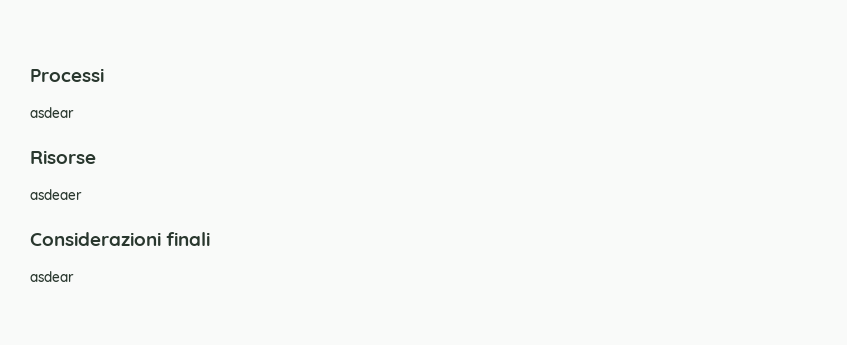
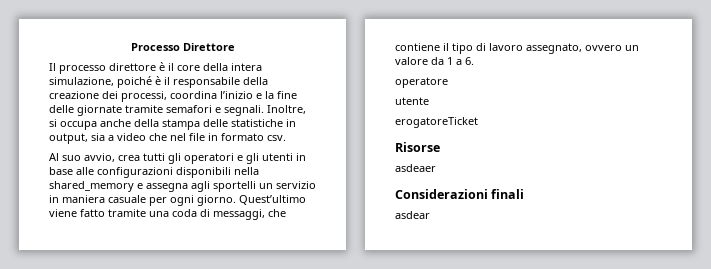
- Processi
- asdear
+ Processo Direttore
+ Il processo direttore è il core della intera simulazione, poiché è il responsabile della creazione dei processi, coordina l’inizio e la fine delle giornate tramite semafori e segnali. Inoltre, si occupa anche della stampa delle statistiche in output, sia a video che nel file in formato csv.
+ Al suo avvio, crea tutti gli operatori e gli utenti in base alle configurazioni disponibili nella shared_memory e assegna agli sportelli un servizio in maniera casuale per ogni giorno. Quest’ultimo viene fatto tramite una coda di messaggi, che contiene il tipo di lavoro assegnato, ovvero un valore da 1 a 6.
+ operatore
+ utente
+ erogatoreTicket

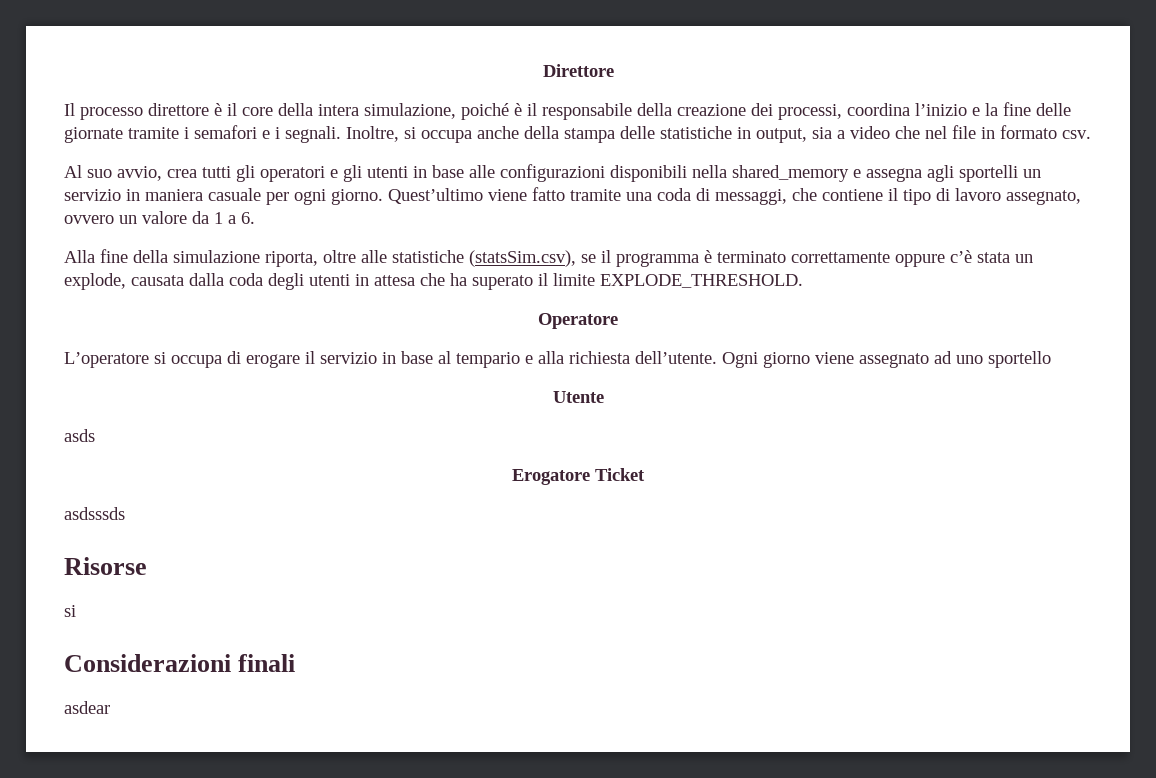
- Processo Direttore
+ Direttore
- Il processo direttore è il core della intera simulazione, poiché è il responsabile della creazione dei processi, coordina l’inizio e la fine delle giornate tramite semafori e segnali.
+ Il processo direttore è il core della intera simulazione, poiché è il responsabile della creazione dei processi, coordina l’inizio e la fine delle giornate tramite i semafori e i segnali.
- operatore
- utente
- erogatoreTicket
+ Alla fine della simulazione riporta, oltre alle statistiche (statsSim.csv), se il programma è terminato correttamente oppure c’è stata un explode, causata dalla coda degli utenti in attesa che ha superato il limite EXPLODE_THRESHOLD.
+ Operatore
+ L’operatore si occupa di erogare il servizio in base al tempario e alla richiesta dell’utente. Ogni giorno viene assegnato ad uno sportello
+ Utente
+ asds
+ Erogatore Ticket
+ asdsssds
  Risorse
- asdeaer
+ si

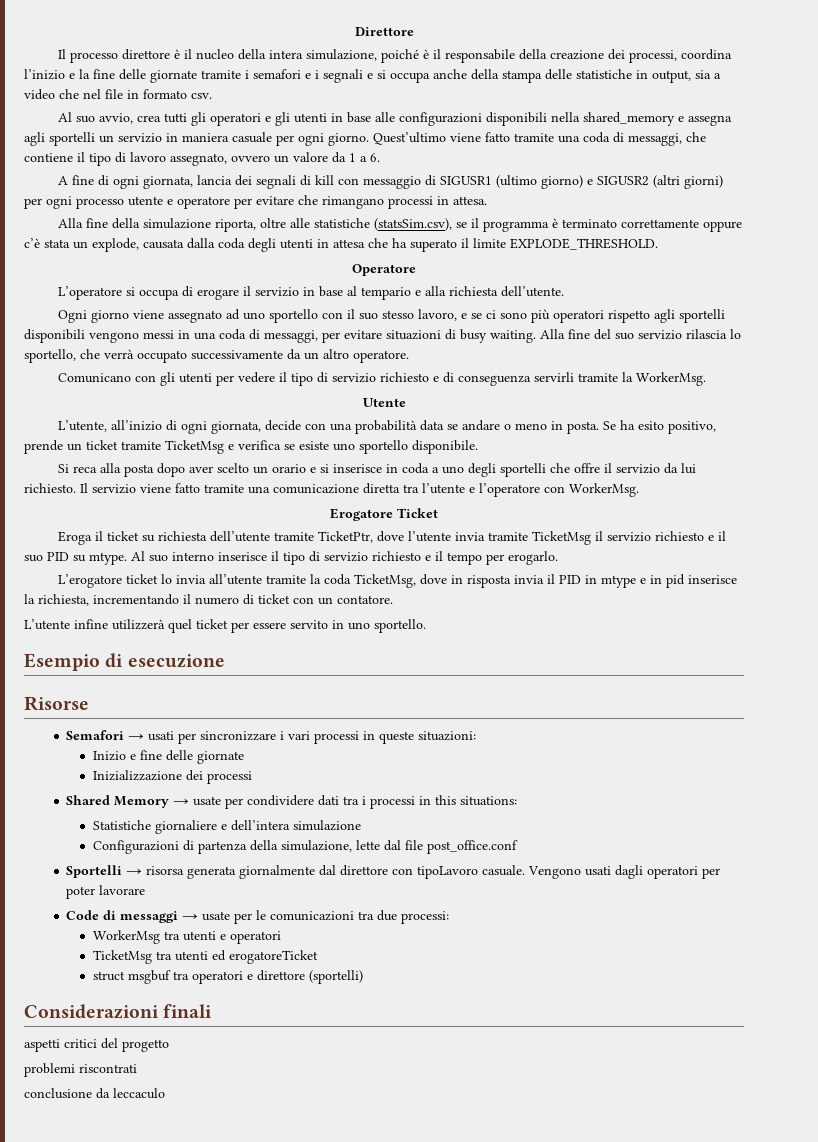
- Il processo direttore è il core della intera simulazione, poiché è il responsabile della creazione dei processi, coordina l’inizio e la fine delle giornate tramite i semafori e i segnali. Inoltre, si occupa anche della stampa delle statistiche in output, sia a video che nel file in formato csv.
+ Il processo direttore è il nucleo della intera simulazione, poiché è il responsabile della creazione dei processi, coordina l’inizio e la fine delle giornate tramite i semafori e i segnali e si occupa anche della stampa delle statistiche in output, sia a video che nel file in formato csv.
+ A fine di ogni giornata, lancia dei segnali di kill con messaggio di SIGUSR1 (ultimo giorno) e SIGUSR2 (altri giorni) per ogni processo utente e operatore per evitare che rimangano processi in attesa.
- L’operatore si occupa di erogare il servizio in base al tempario e alla richiesta dell’utente. Ogni giorno viene assegnato ad uno sportello
+ L’operatore si occupa di erogare il servizio in base al tempario e alla richiesta dell’utente.
+ Ogni giorno viene assegnato ad uno sportello con il suo stesso lavoro, e se ci sono più operatori rispetto agli sportelli disponibili vengono messi in una coda di messaggi, per evitare situazioni di busy waiting. Alla fine del suo servizio rilascia lo sportello, che verrà occupato successivamente da un altro operatore.
+ Comunicano con gli utenti per vedere il tipo di servizio richiesto e di conseguenza servirli tramite la WorkerMsg.
  Utente
- asds
+ L’utente, all’inizio di ogni giornata, decide con una probabilità data se andare o meno in posta. Se ha esito positivo, prende un ticket tramite TicketMsg e verifica se esiste uno sportello disponibile.
+ Si reca alla posta dopo aver scelto un orario e si inserisce in coda a uno degli sportelli che offre il servizio da lui richiesto. Il servizio viene fatto tramite una comunicazione diretta tra l’utente e l’operatore con WorkerMsg.
  Erogatore Ticket
- asdsssds
+ Eroga il ticket su richiesta dell’utente tramite TicketPtr, dove l’utente invia tramite TicketMsg il servizio richiesto e il suo PID su mtype. Al suo interno inserisce il tipo di servizio richiesto e il tempo per erogarlo.
+ L’erogatore ticket lo invia all’utente tramite la coda TicketMsg, dove in risposta invia il PID in mtype e in pid inserisce la richiesta, incrementando il numero di ticket con un contatore.
+ L’utente infine utilizzerà quel ticket per essere servito in uno sportello.
+ Esempio di esecuzione
  Risorse
- si
+ Semafori → usati per sincronizzare i vari processi in queste situazioni:
+ Inizio e fine delle giornate
+ Inizializzazione dei processi
+ Shared Memory → usate per condividere dati tra i processi in this situations:
+ Statistiche giornaliere e dell’intera simulazione
+ Configurazioni di partenza della simulazione, lette dal file post_office.conf
+ Sportelli → risorsa generata giornalmente dal direttore con tipoLavoro casuale. Vengono usati dagli operatori per poter lavorare
+ Code di messaggi → usate per le comunicazioni tra due processi:
+ WorkerMsg tra utenti e operatori
+ TicketMsg tra utenti ed erogatoreTicket
+ struct msgbuf tra operatori e direttore (sportelli)
  Considerazioni finali
- asdear
+ aspetti critici del progetto
+ problemi riscontrati
+ conclusione da leccaculo

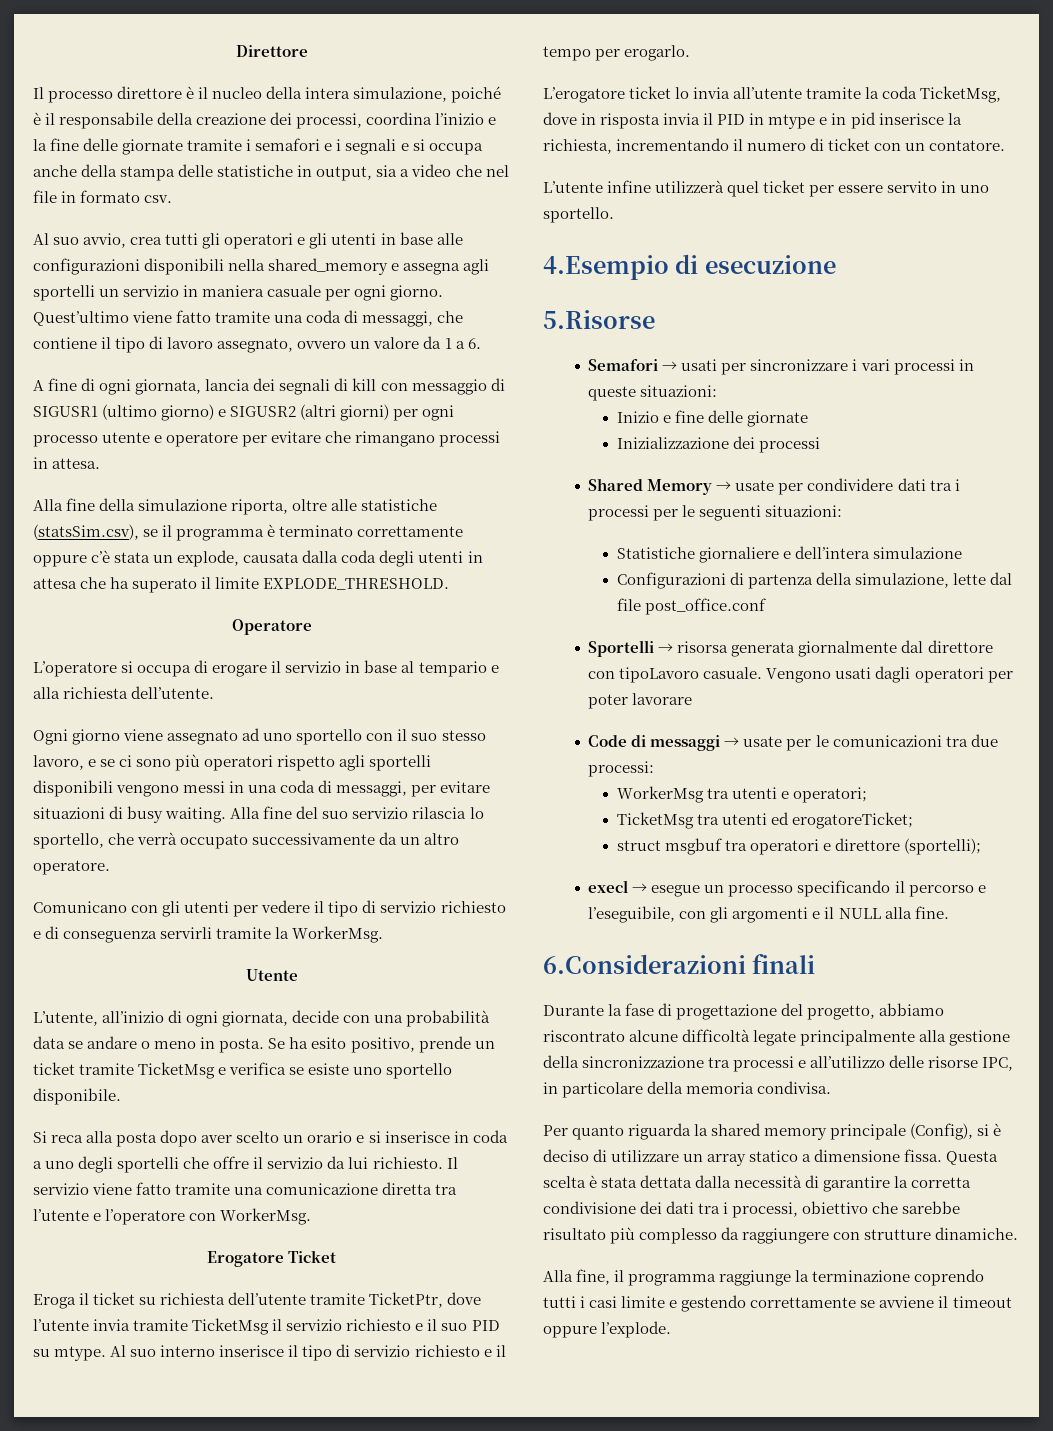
- Esempio di esecuzione
+ 4.Esempio di esecuzione
- Risorse
+ 5.Risorse
- Shared Memory → usate per condividere dati tra i processi in this situations:
+ Shared Memory → usate per condividere dati tra i processi per le seguenti situazioni:
- WorkerMsg tra utenti e operatori
+ WorkerMsg tra utenti e operatori;
- TicketMsg tra utenti ed erogatoreTicket
+ TicketMsg tra utenti ed erogatoreTicket;
- struct msgbuf tra operatori e direttore (sportelli)
- Considerazioni finali
- aspetti critici del progetto
- problemi riscontrati
- conclusione da leccaculo
+ struct msgbuf tra operatori e direttore (sportelli);
+ execl → esegue un processo specificando il percorso e l’eseguibile, con gli argomenti e il NULL alla fine.
+ 6.Considerazioni finali
+ Durante la fase di progettazione del progetto, abbiamo riscontrato alcune difficoltà legate principalmente alla gestione della sincronizzazione tra processi e all’utilizzo delle risorse IPC, in particolare della memoria condivisa.
+ Per quanto riguarda la shared memory principale (Config), si è deciso di utilizzare un array statico a dimensione fissa. Questa scelta è stata dettata dalla necessità di garantire la corretta condivisione dei dati tra i processi, obiettivo che sarebbe risultato più complesso da raggiungere con strutture dinamiche.
+ Alla fine, il programma raggiunge la terminazione coprendo tutti i casi limite e gestendo correttamente se avviene il timeout oppure l’explode.

